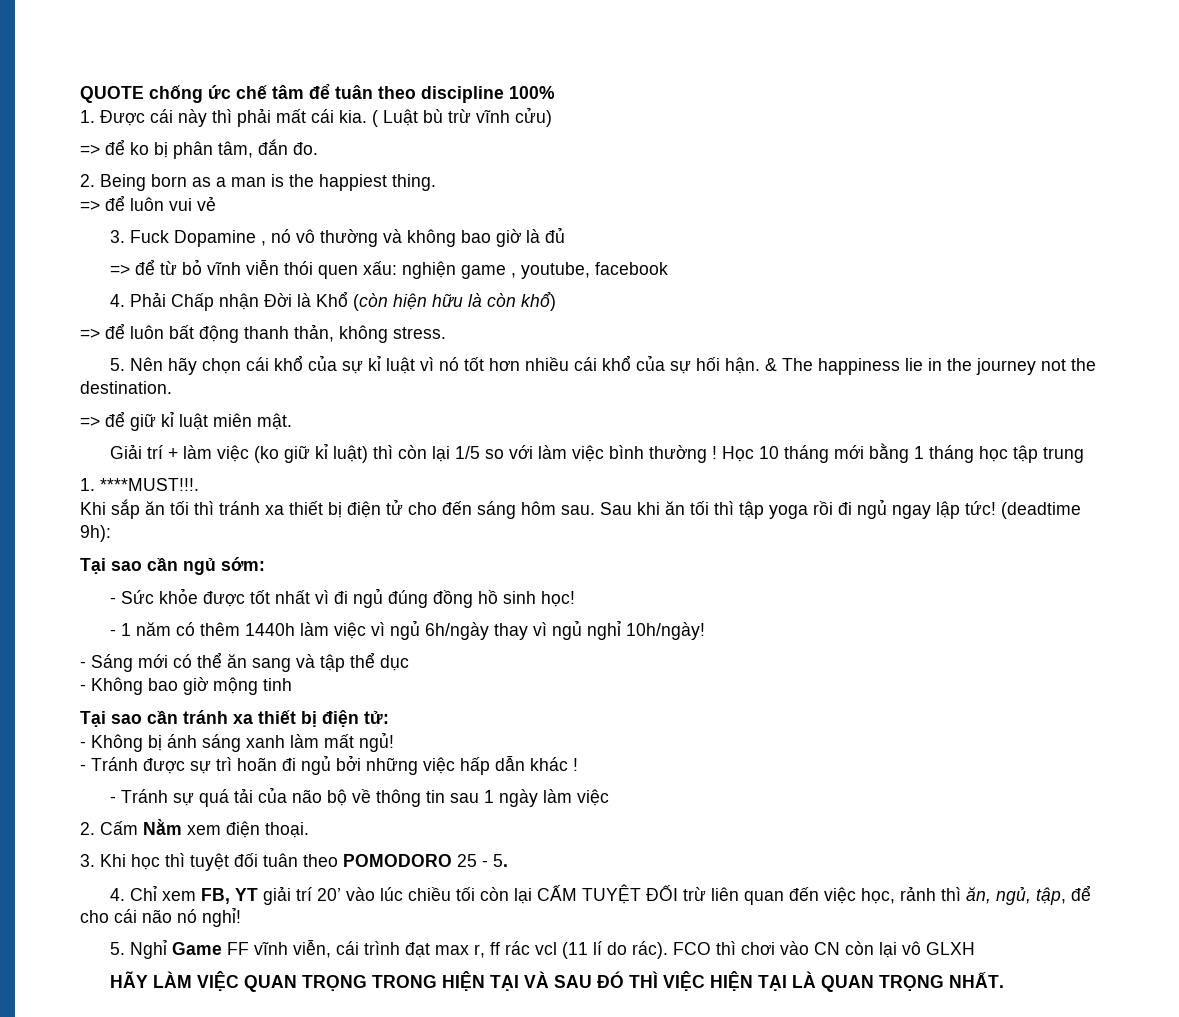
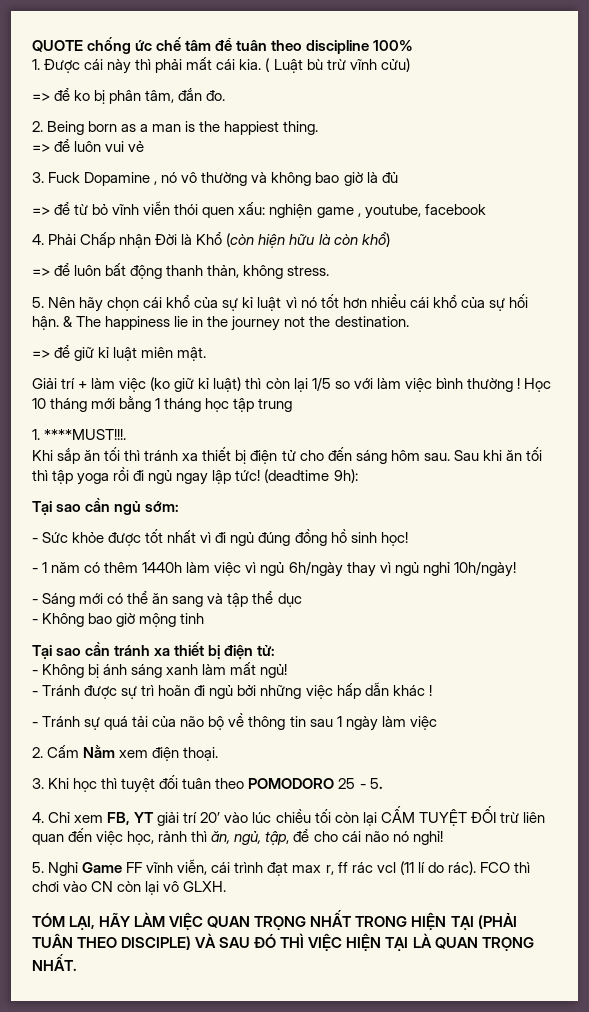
- FCO thì chơi vào CN còn lại vô GLXH
- HÃY LÀM VIỆC QUAN TRỌNG TRONG HIỆN TẠI VÀ SAU ĐÓ THÌ VIỆC HIỆN TẠI LÀ QUAN TRỌNG NHẤT.
+ FCO thì chơi vào CN còn lại vô GLXH.
+ TÓM LẠI, HÃY LÀM VIỆC QUAN TRỌNG NHẤT TRONG HIỆN TẠI (PHẢI TUÂN THEO DISCIPLE) VÀ SAU ĐÓ THÌ VIỆC HIỆN TẠI LÀ QUAN TRỌNG NHẤT.

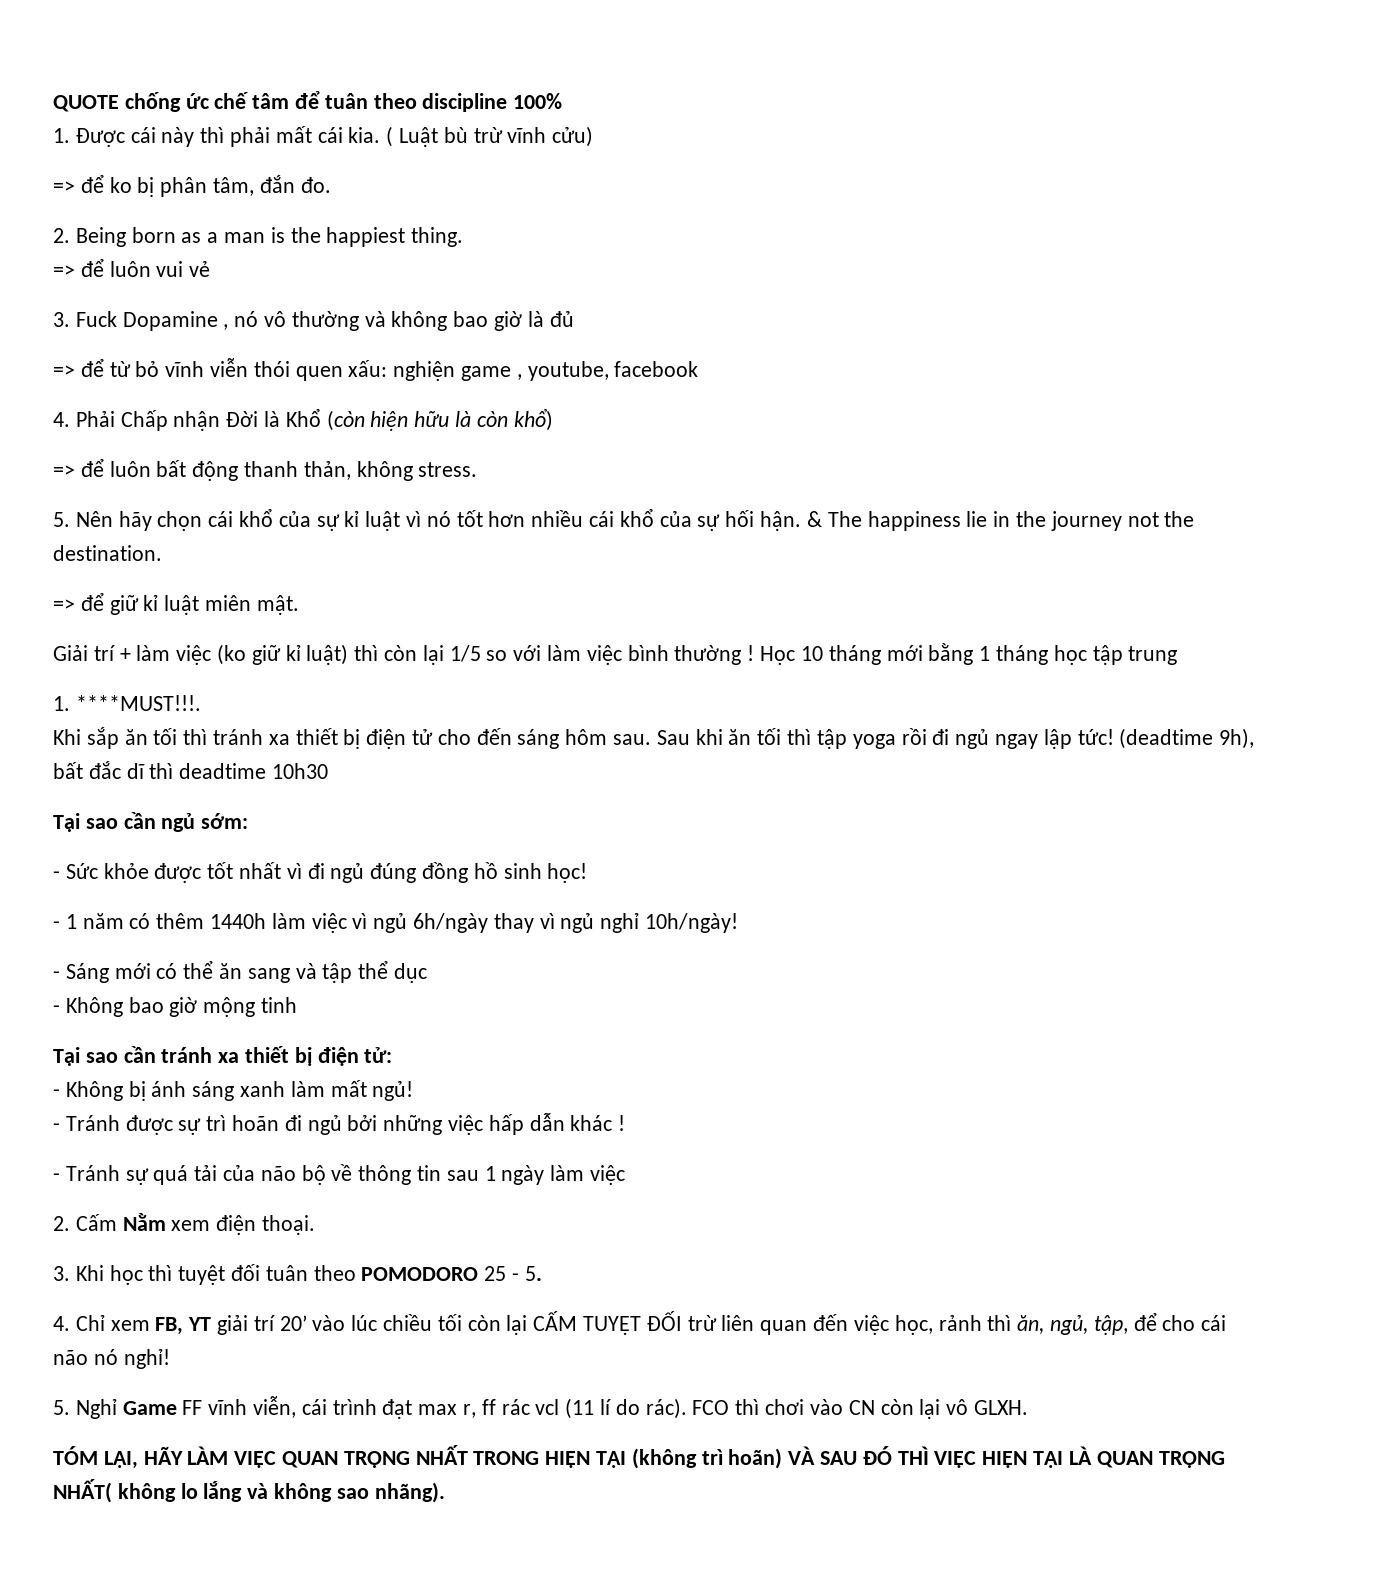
- (deadtime 9h):
+ (deadtime 9h), bất đắc dĩ thì deadtime 10h30
- TÓM LẠI, HÃY LÀM VIỆC QUAN TRỌNG NHẤT TRONG HIỆN TẠI (PHẢI TUÂN THEO DISCIPLE) VÀ SAU ĐÓ THÌ VIỆC HIỆN TẠI LÀ QUAN TRỌNG NHẤT.
+ TÓM LẠI, HÃY LÀM VIỆC QUAN TRỌNG NHẤT TRONG HIỆN TẠI (không trì hoãn) VÀ SAU ĐÓ THÌ VIỆC HIỆN TẠI LÀ QUAN TRỌNG NHẤT( không lo lắng và không sao nhãng).

